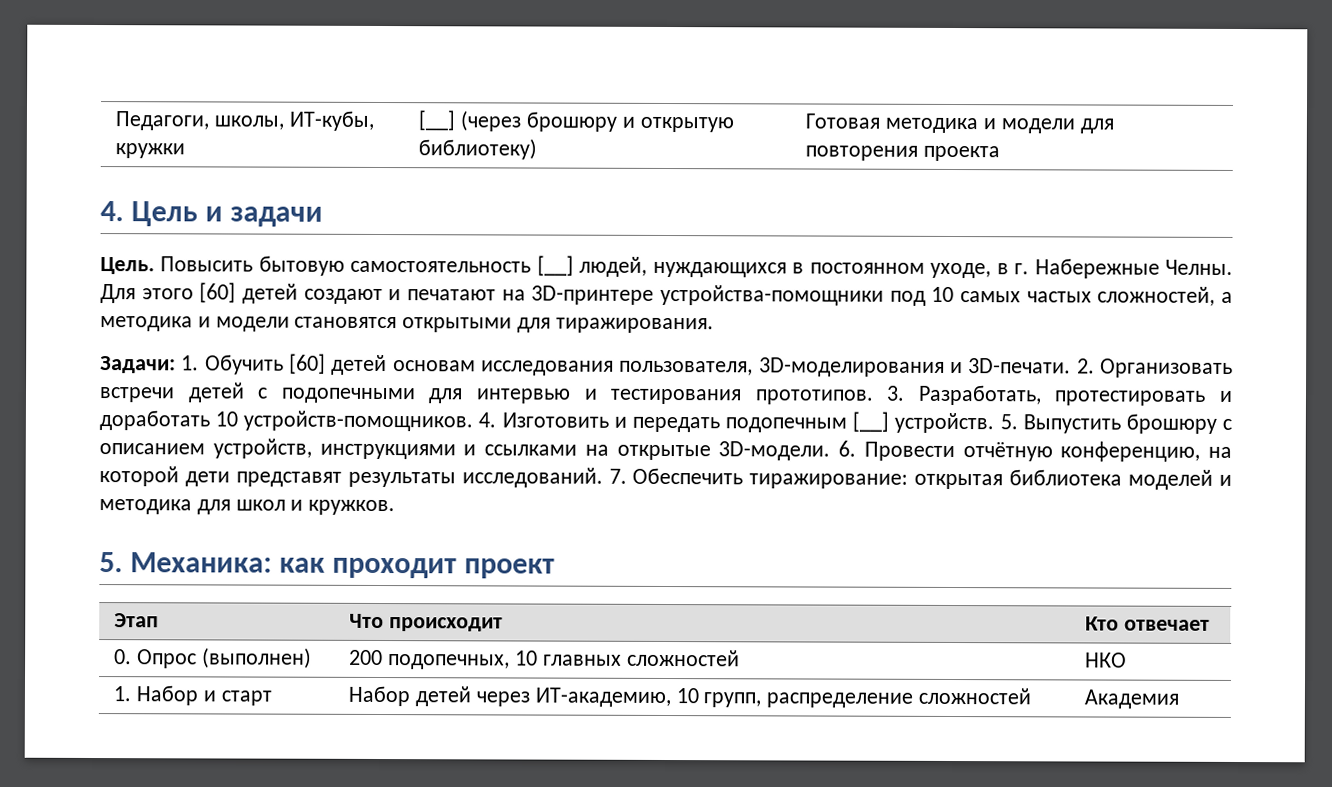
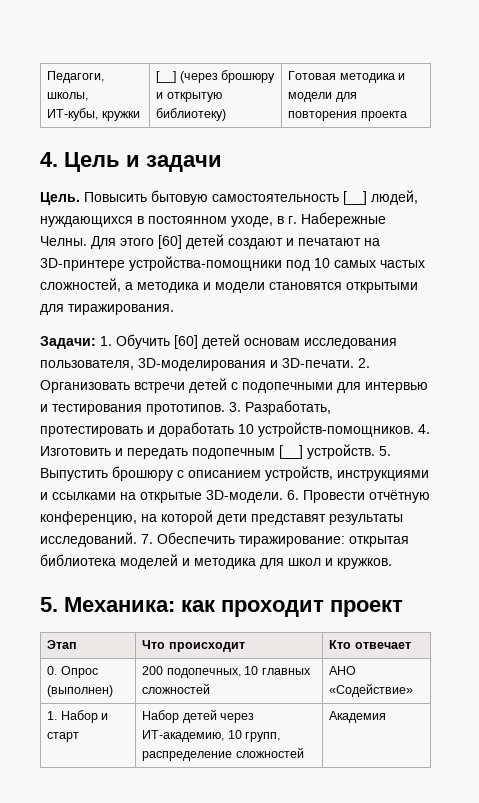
- 0. Опрос (выполнен) | 200 подопечных, 10 главных сложностей | НКО
+ 0. Опрос (выполнен) | 200 подопечных, 10 главных сложностей | АНО «Содействие»

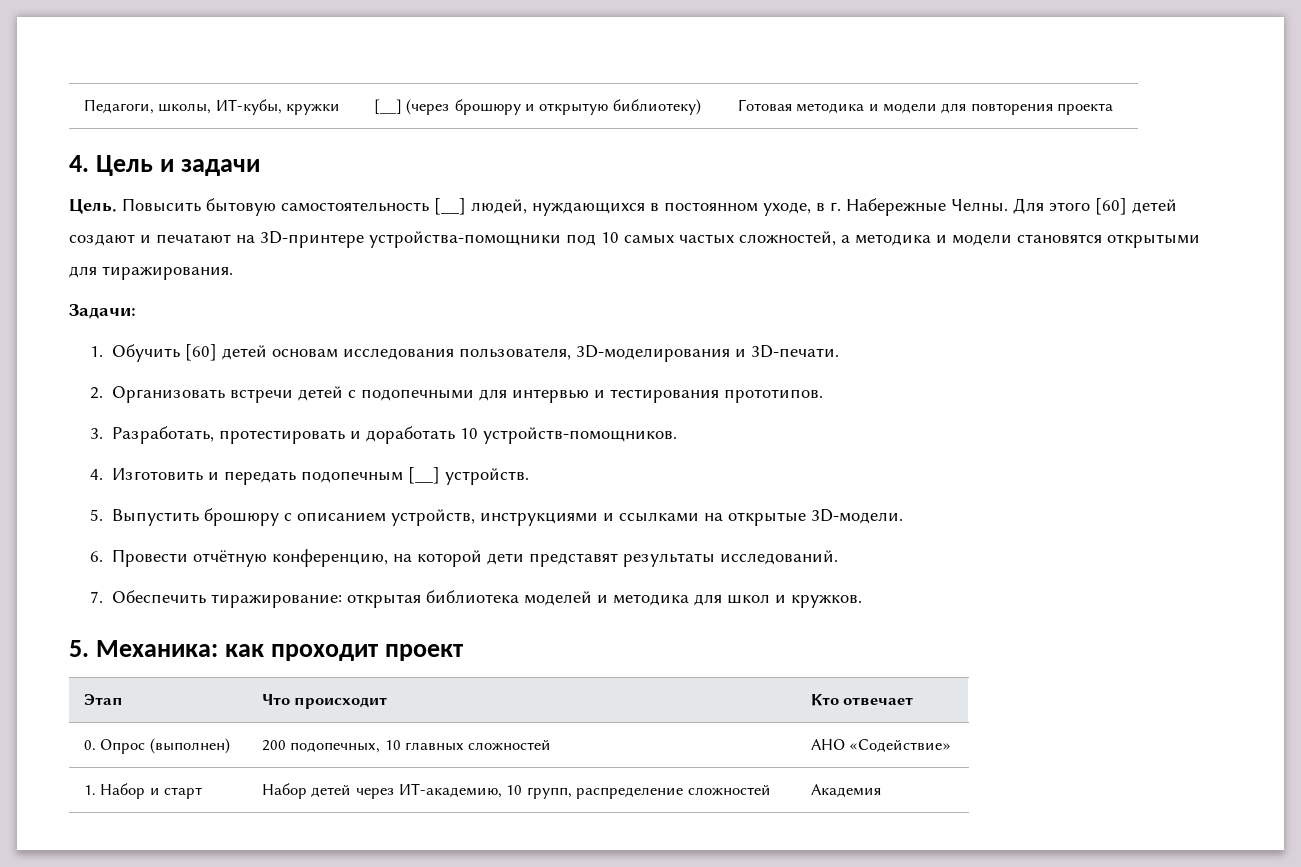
- Задачи: 1. Обучить [60] детей основам исследования пользователя, 3D-моделирования и 3D-печати. 2. Организовать встречи детей с подопечными для интервью и тестирования прототипов. 3. Разработать, протестировать и доработать 10 устройств-помощников. 4. Изготовить и передать подопечным [__] устройств. 5. Выпустить брошюру с описанием устройств, инструкциями и ссылками на открытые 3D-модели. 6. Провести отчётную конференцию, на которой дети представят результаты исследований. 7. Обеспечить тиражирование:
+ Задачи:
+ 1. Обучить [60] детей основам исследования пользователя, 3D-моделирования и 3D-печати.
+ 2. Организовать встречи детей с подопечными для интервью и тестирования прототипов.
+ 3. Разработать, протестировать и доработать 10 устройств-помощников.
+ 4. Изготовить и передать подопечным [__] устройств.
+ 5. Выпустить брошюру с описанием устройств, инструкциями и ссылками на открытые 3D-модели.
+ 6. Провести отчётную конференцию, на которой дети представят результаты исследований.
+ 7. Обеспечить тиражирование:

